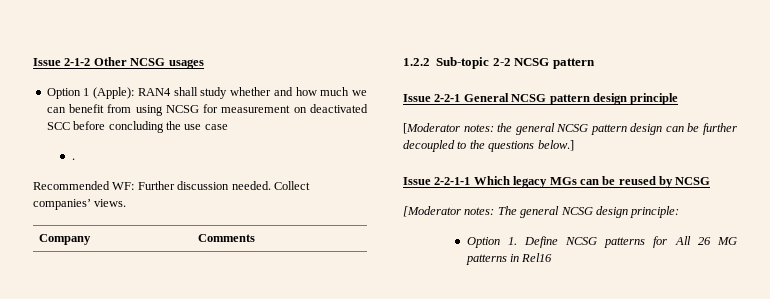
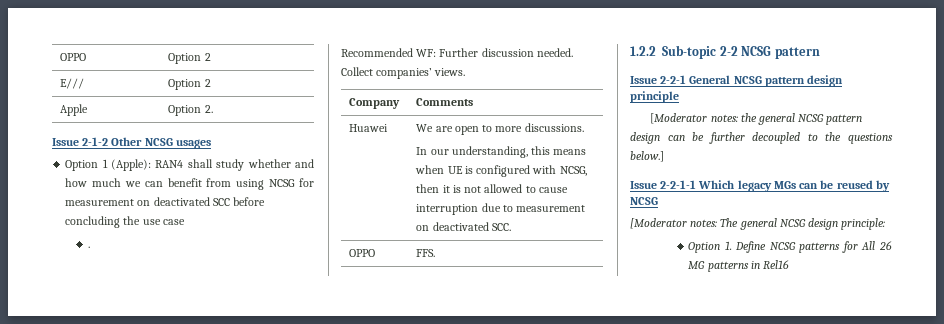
+ OPPO | Option 2
+ E/// | Option 2
+ Apple | Option 2.
+ Huawei | We are open to more discussions.
+ In our understanding, this means when UE is configured with NCSG, then it is not allowed to cause interruption due to measurement on deactivated SCC.
+ OPPO | FFS.

